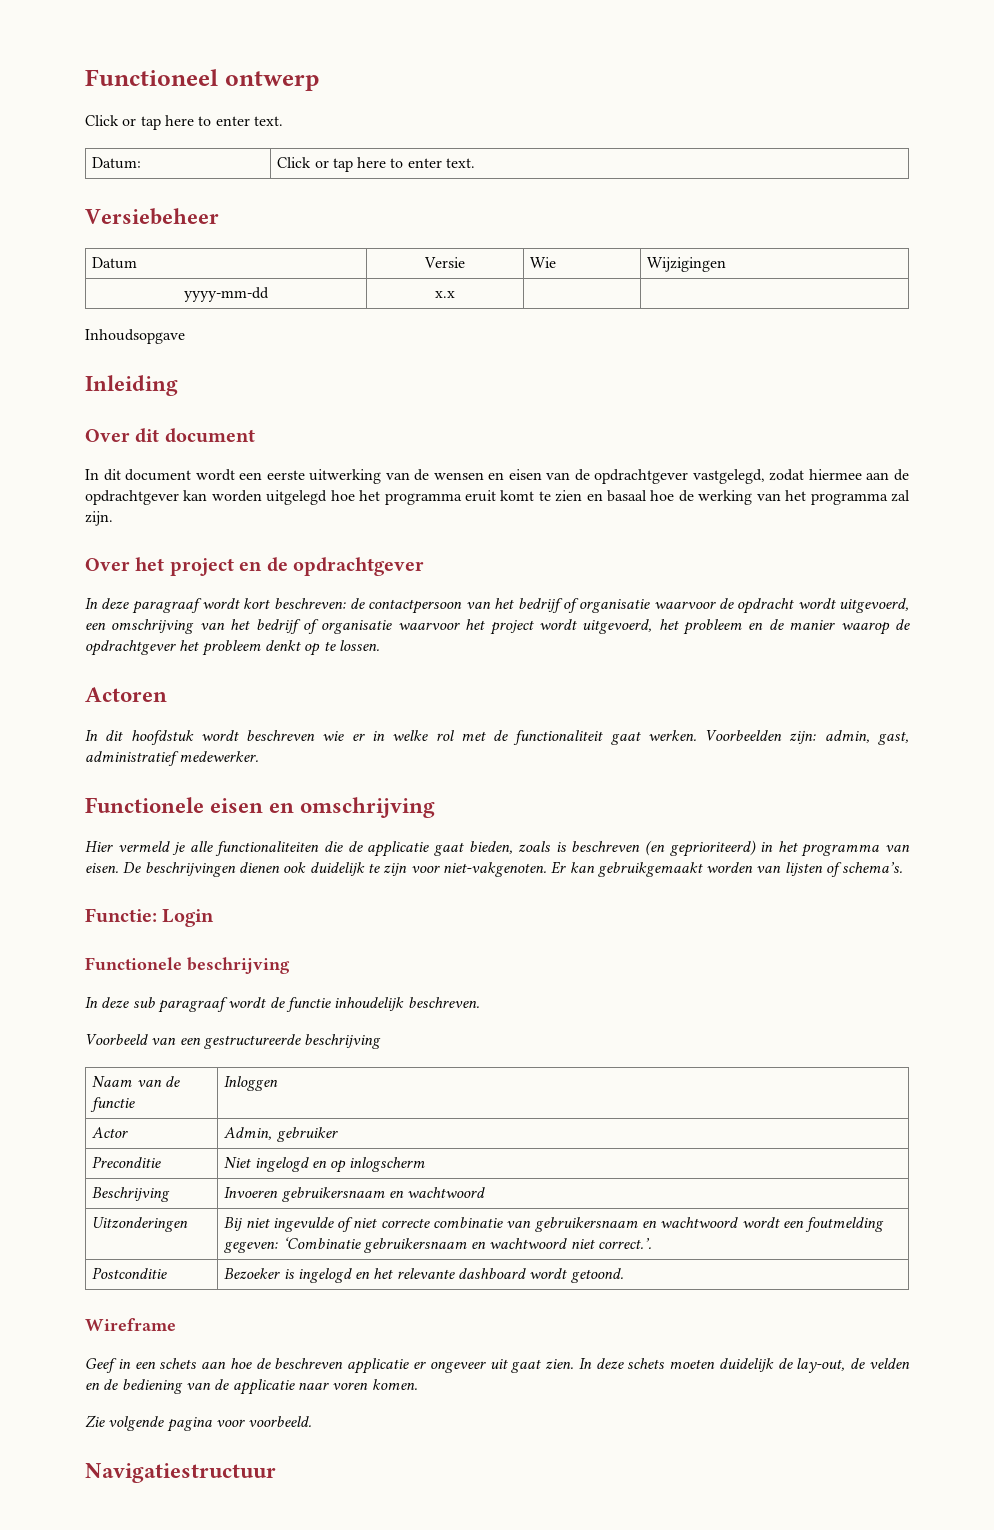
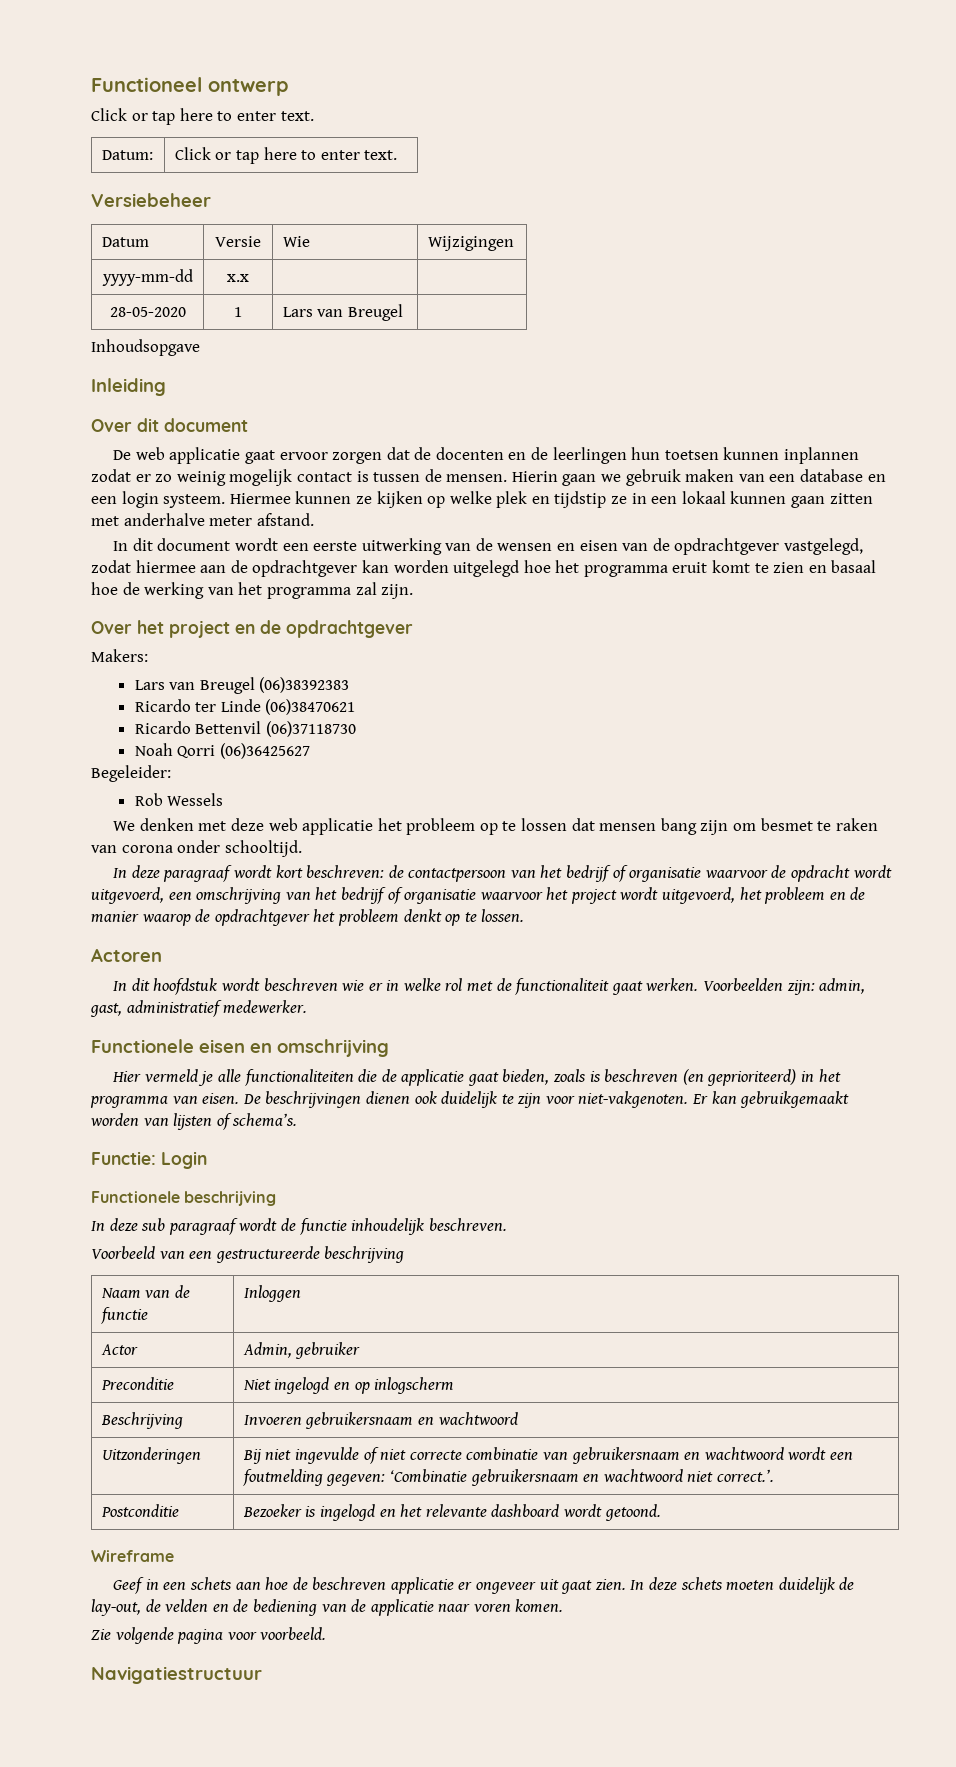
+ 28-05-2020 | 1 | Lars van Breugel |
+ De web applicatie gaat ervoor zorgen dat de docenten en de leerlingen hun toetsen kunnen inplannen zodat er zo weinig mogelijk contact is tussen de mensen. Hierin gaan we gebruik maken van een database en een login systeem. Hiermee kunnen ze kijken op welke plek en tijdstip ze in een lokaal kunnen gaan zitten met anderhalve meter afstand.
+ Makers:
+ Lars van Breugel (06)38392383
+ Ricardo ter Linde (06)38470621
+ Ricardo Bettenvil (06)37118730
+ Noah Qorri (06)36425627
+ Begeleider:
+ Rob Wessels
+ We denken met deze web applicatie het probleem op te lossen dat mensen bang zijn om besmet te raken van corona onder schooltijd.

